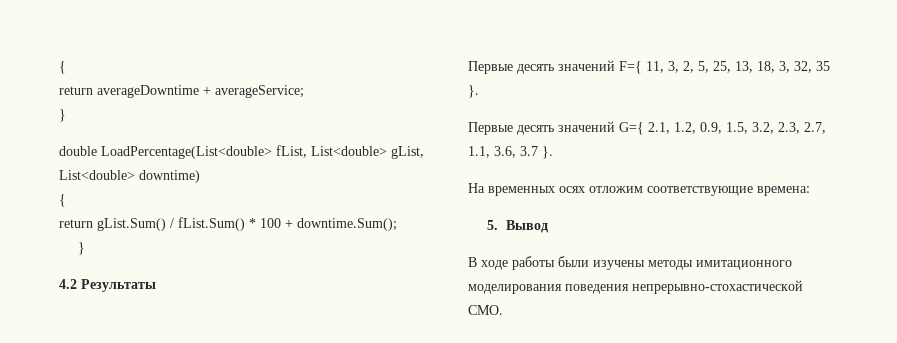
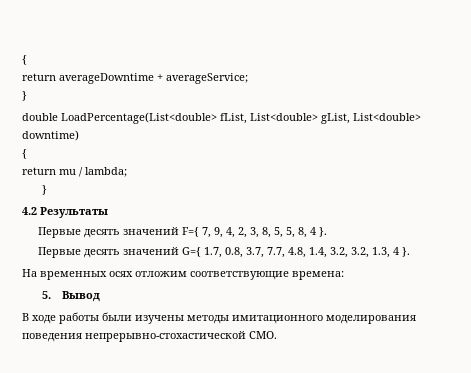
- return gList.Sum() / fList.Sum() * 100 + downtime.Sum();
+ return mu / lambda;
- Первые десять значений F={ 11, 3, 2, 5, 25, 13, 18, 3, 32, 35 }.
+ Первые десять значений F={ 7, 9, 4, 2, 3, 8, 5, 5, 8, 4 }.
- Первые десять значений G={ 2.1, 1.2, 0.9, 1.5, 3.2, 2.3, 2.7, 1.1, 3.6, 3.7 }.
+ Первые десять значений G={ 1.7, 0.8, 3.7, 7.7, 4.8, 1.4, 3.2, 3.2, 1.3, 4 }.

